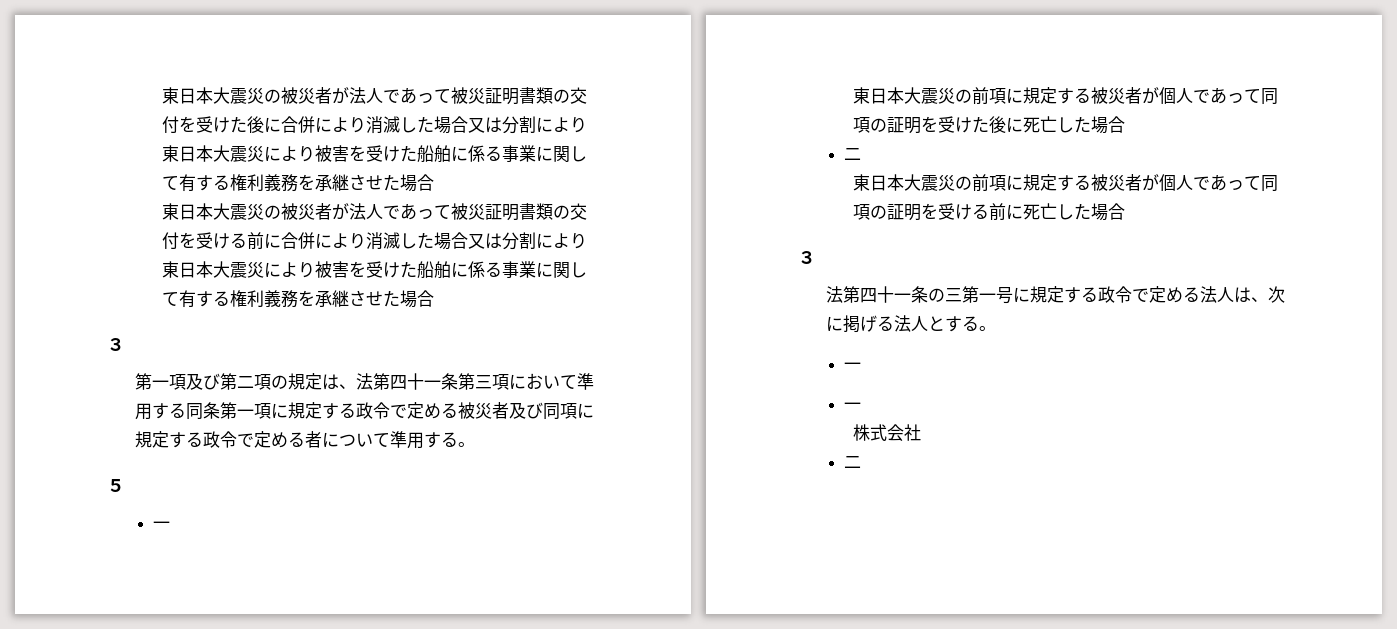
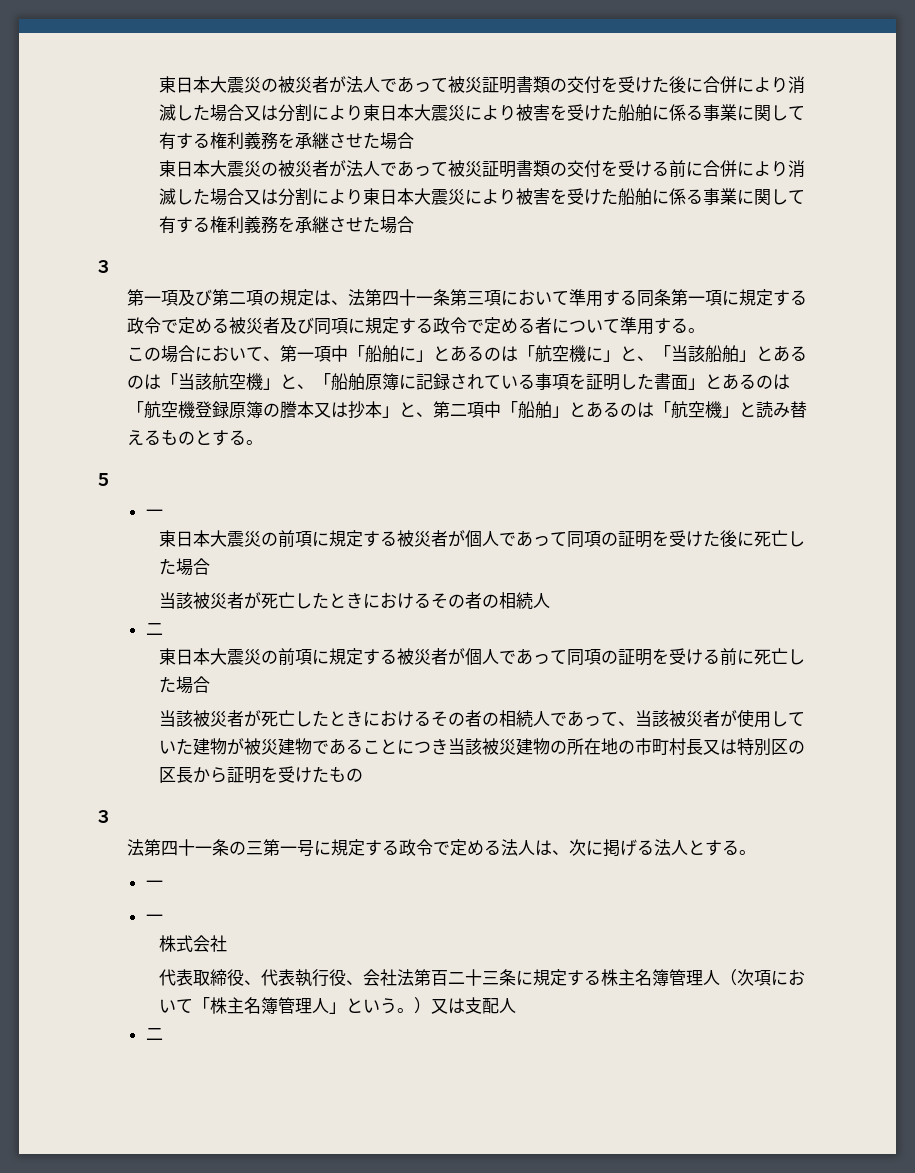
+ この場合において、第一項中「船舶に」とあるのは「航空機に」と、「当該船舶」とあるのは「当該航空機」と、「船舶原簿に記録されている事項を証明した書面」とあるのは「航空機登録原簿の謄本又は抄本」と、第二項中「船舶」とあるのは「航空機」と読み替えるものとする。
  東日本大震災の前項に規定する被災者が個人であって同項の証明を受けた後に死亡した場合
+ 当該被災者が死亡したときにおけるその者の相続人
+ 当該被災者が死亡したときにおけるその者の相続人であって、当該被災者が使用していた建物が被災建物であることにつき当該被災建物の所在地の市町村長又は特別区の区長から証明を受けたもの
+ 代表取締役、代表執行役、会社法第百二十三条に規定する株主名簿管理人（次項において「株主名簿管理人」という。）又は支配人

